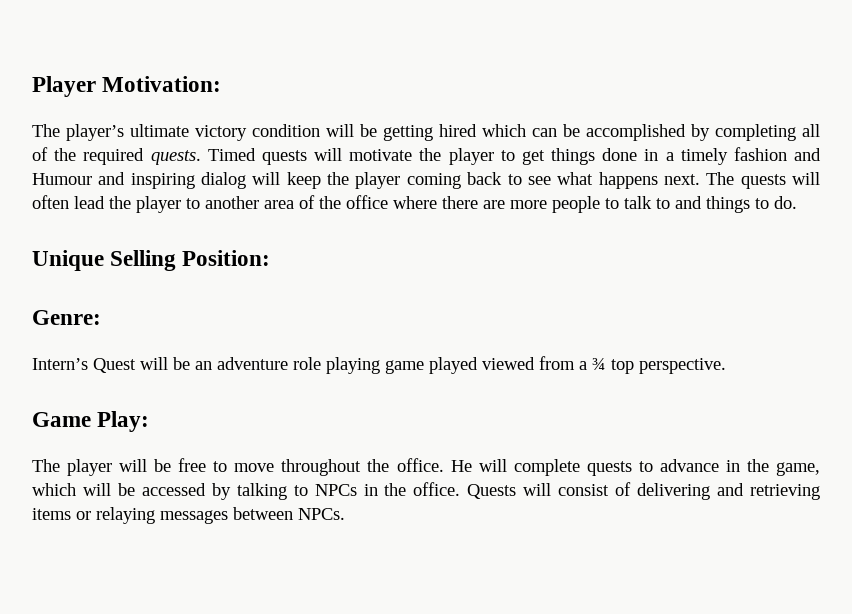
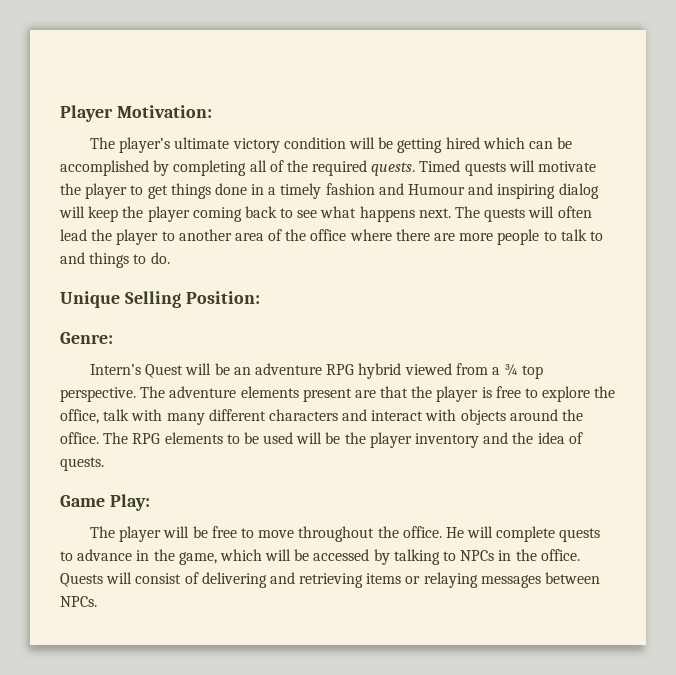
- Intern’s Quest will be an adventure role playing game played viewed from a ¾ top perspective.
+ Intern’s Quest will be an adventure RPG hybrid viewed from a ¾ top perspective. The adventure elements present are that the player is free to explore the office, talk with many different characters and interact with objects around the office. The RPG elements to be used will be the player inventory and the idea of quests.

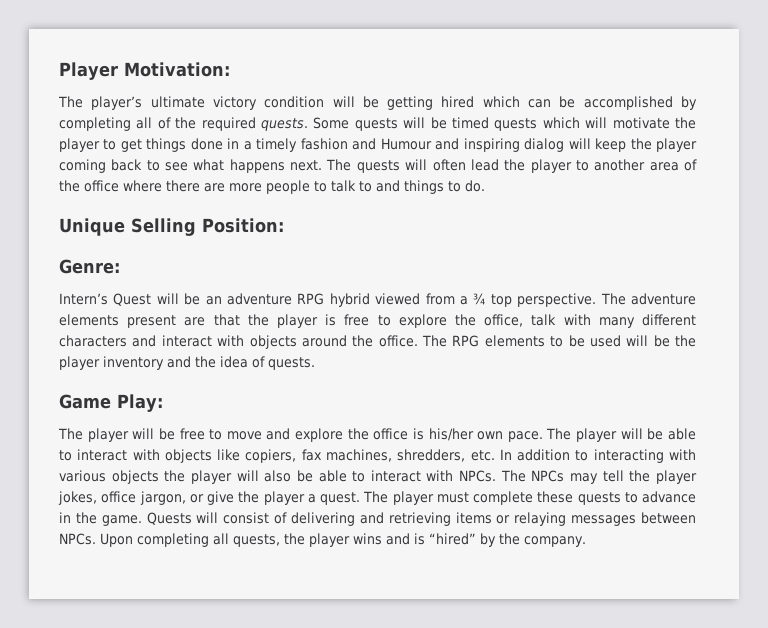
- Timed quests will motivate the player to get things done in a timely fashion and Humour and inspiring dialog will keep the player coming back to see what happens next.
+ Some quests will be timed quests which will motivate the player to get things done in a timely fashion and Humour and inspiring dialog will keep the player coming back to see what happens next.
- The player will be free to move throughout the office. He will complete quests to advance in the game, which will be accessed by talking to NPCs in the office.
+ The player will be free to move and explore the office is his/her own pace. The player will be able to interact with objects like copiers, fax machines, shredders, etc. In addition to interacting with various objects the player will also be able to interact with NPCs. The NPCs may tell the player jokes, office jargon, or give the player a quest. The player must complete these quests to advance in the game.
+ Upon completing all quests, the player wins and is “hired” by the company.

